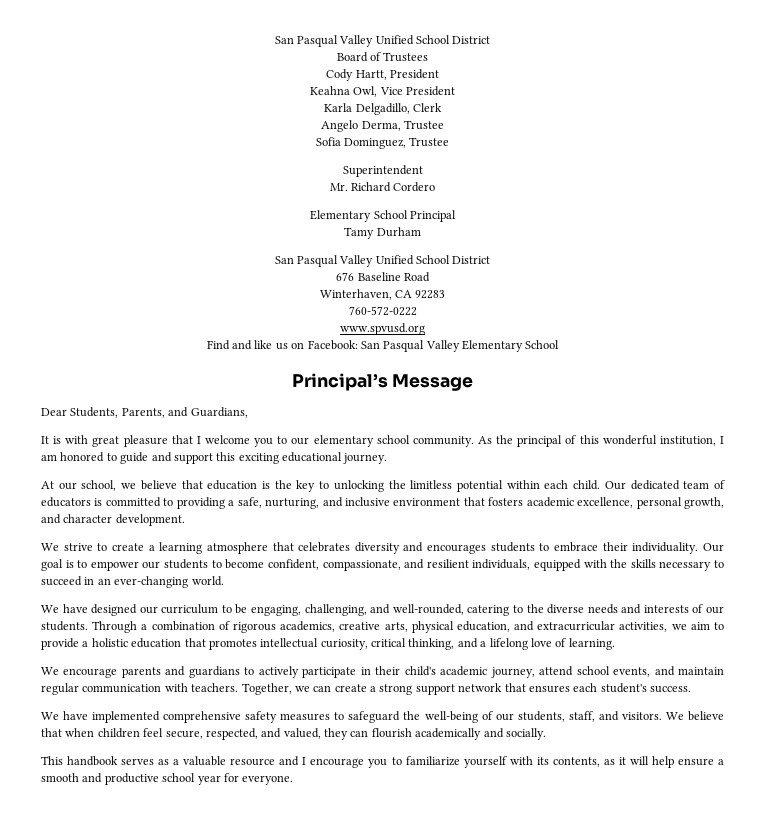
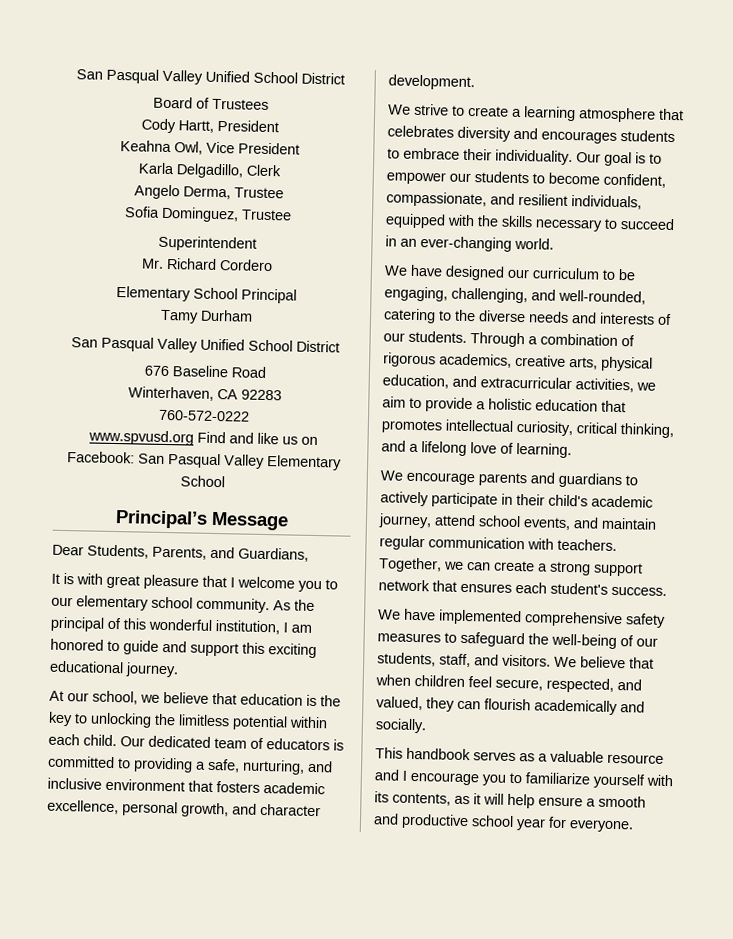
- www.spvusd.org
- Find and like us on Facebook: San Pasqual Valley Elementary School
+ www.spvusd.org Find and like us on Facebook: San Pasqual Valley Elementary School

